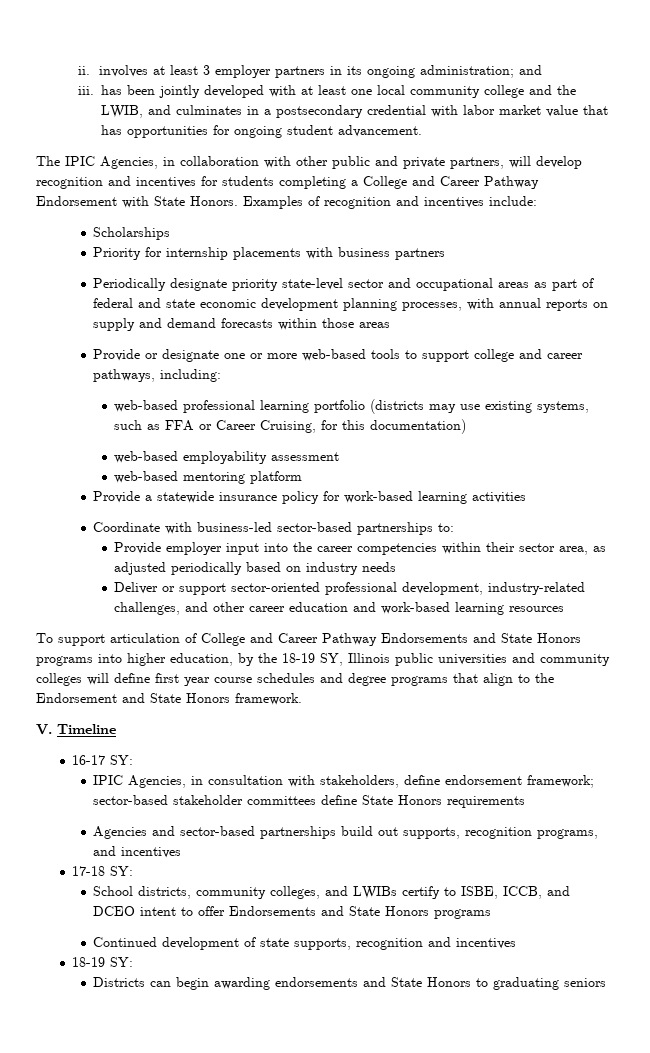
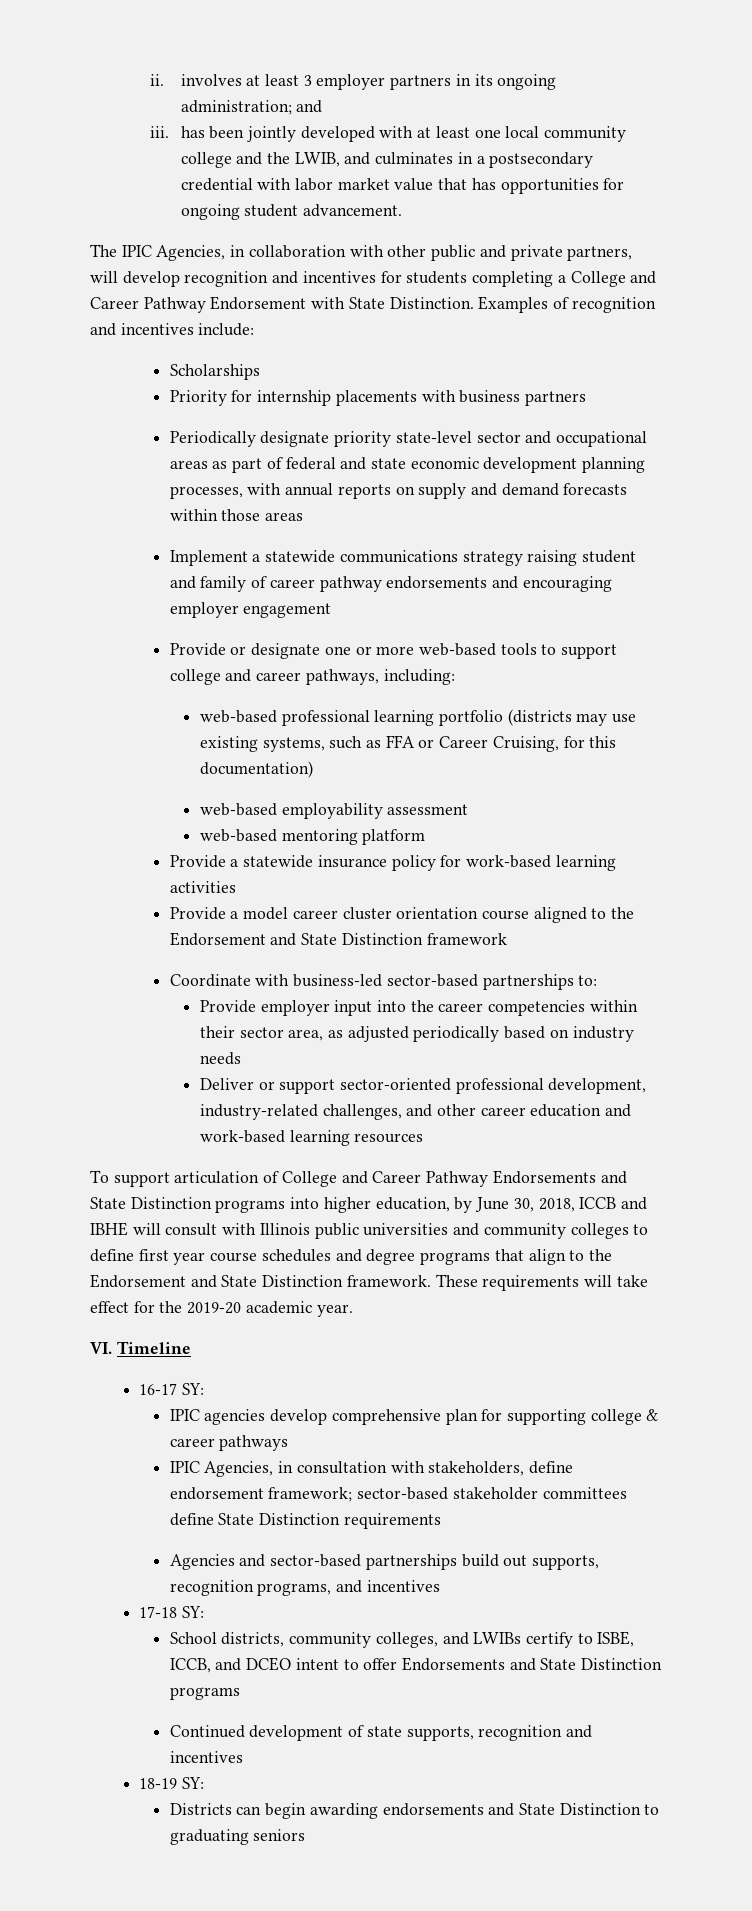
- The IPIC Agencies, in collaboration with other public and private partners, will develop recognition and incentives for students completing a College and Career Pathway Endorsement with State Honors.
+ The IPIC Agencies, in collaboration with other public and private partners, will develop recognition and incentives for students completing a College and Career Pathway Endorsement with State Distinction.
+ Implement a statewide communications strategy raising student and family of career pathway endorsements and encouraging employer engagement
+ Provide a model career cluster orientation course aligned to the Endorsement and State Distinction framework
- To support articulation of College and Career Pathway Endorsements and State Honors programs into higher education, by the 18-19 SY, Illinois public universities and community colleges will define first year course schedules and degree programs that align to the Endorsement and State Honors framework.
- V. Timeline
+ To support articulation of College and Career Pathway Endorsements and State Distinction programs into higher education, by June 30, 2018, ICCB and IBHE will consult with Illinois public universities and community colleges to define first year course schedules and degree programs that align to the Endorsement and State Distinction framework. These requirements will take effect for the 2019-20 academic year.
+ VI. Timeline
  16-17 SY:
+ IPIC agencies develop comprehensive plan for supporting college & career pathways
- IPIC Agencies, in consultation with stakeholders, define endorsement framework; sector-based stakeholder committees define State Honors requirements
+ IPIC Agencies, in consultation with stakeholders, define endorsement framework; sector-based stakeholder committees define State Distinction requirements
- School districts, community colleges, and LWIBs certify to ISBE, ICCB, and DCEO intent to offer Endorsements and State Honors programs
+ School districts, community colleges, and LWIBs certify to ISBE, ICCB, and DCEO intent to offer Endorsements and State Distinction programs
- Districts can begin awarding endorsements and State Honors to graduating seniors
+ Districts can begin awarding endorsements and State Distinction to graduating seniors

